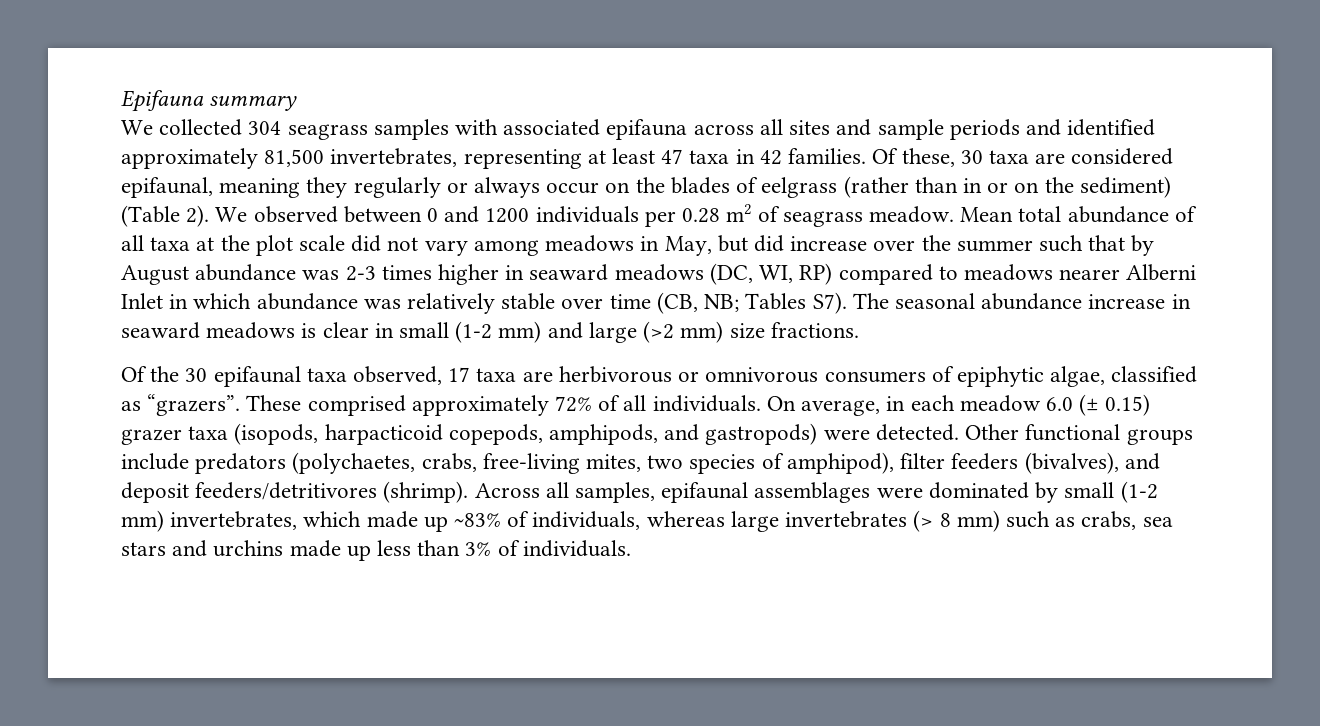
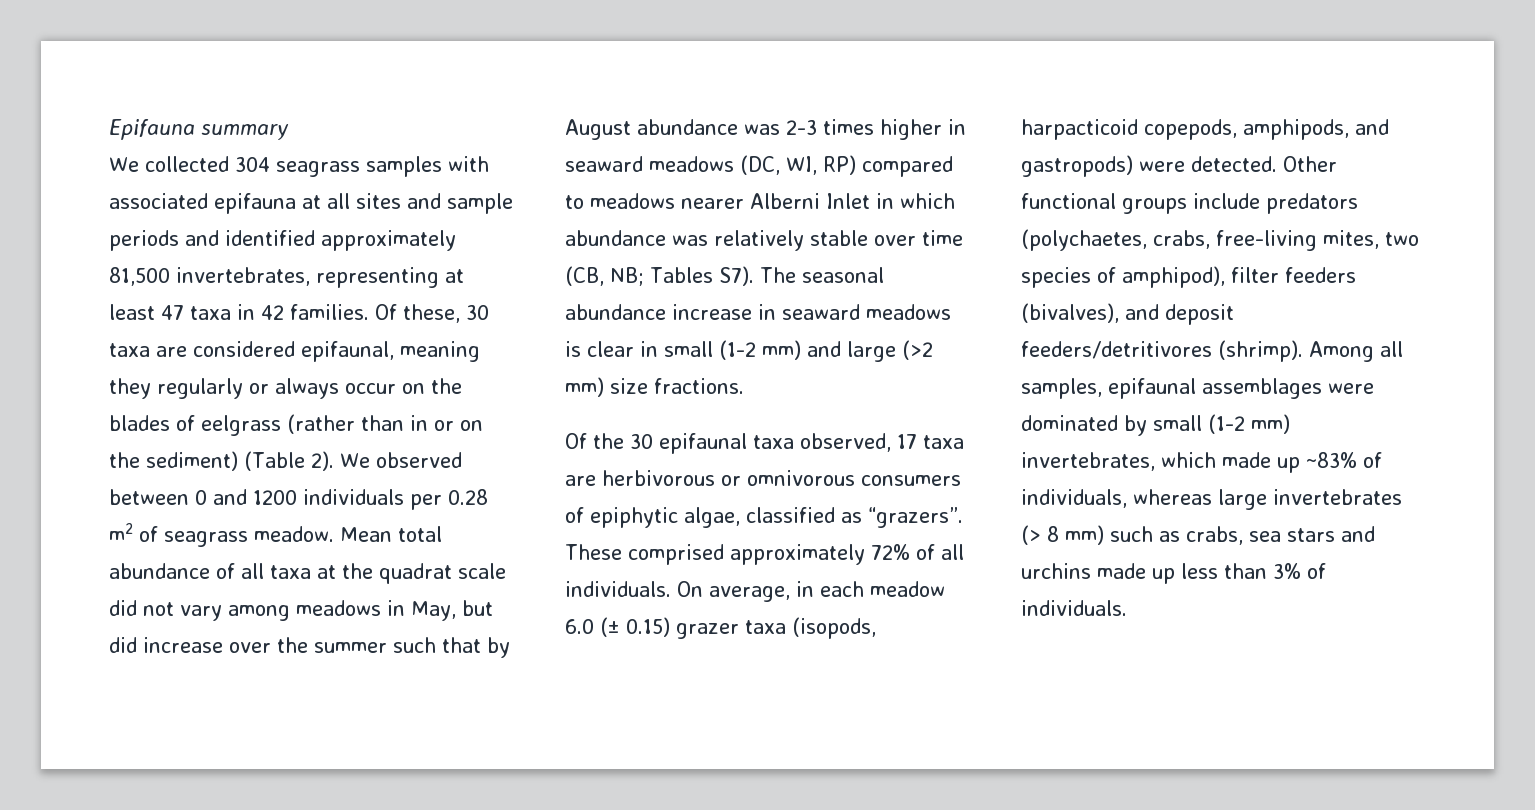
- We collected 304 seagrass samples with associated epifauna across all sites and sample periods and identified approximately 81,500 invertebrates, representing at least 47 taxa in 42 families.
+ We collected 304 seagrass samples with associated epifauna at all sites and sample periods and identified approximately 81,500 invertebrates, representing at least 47 taxa in 42 families.
- Mean total abundance of all taxa at the plot scale did not vary among meadows in May, but did increase over the summer such that by August abundance was 2-3 times higher in seaward meadows (DC, WI, RP) compared to meadows nearer Alberni Inlet in which abundance was relatively stable over time (CB, NB;
+ Mean total abundance of all taxa at the quadrat scale did not vary among meadows in May, but did increase over the summer such that by August abundance was 2-3 times higher in seaward meadows (DC, WI, RP) compared to meadows nearer Alberni Inlet in which abundance was relatively stable over time (CB, NB;
- Across all samples, epifaunal assemblages were dominated by small (1-2 mm) invertebrates, which made up ~83% of individuals, whereas large invertebrates (> 8 mm) such as crabs, sea stars and urchins made up less than 3% of individuals.
+ Among all samples, epifaunal assemblages were dominated by small (1-2 mm) invertebrates, which made up ~83% of individuals, whereas large invertebrates (> 8 mm) such as crabs, sea stars and urchins made up less than 3% of individuals.

